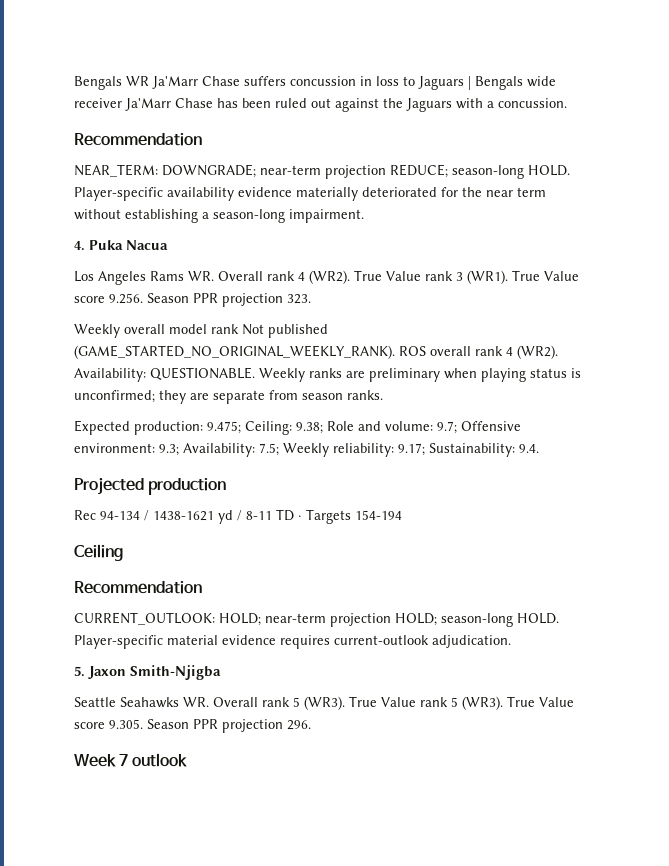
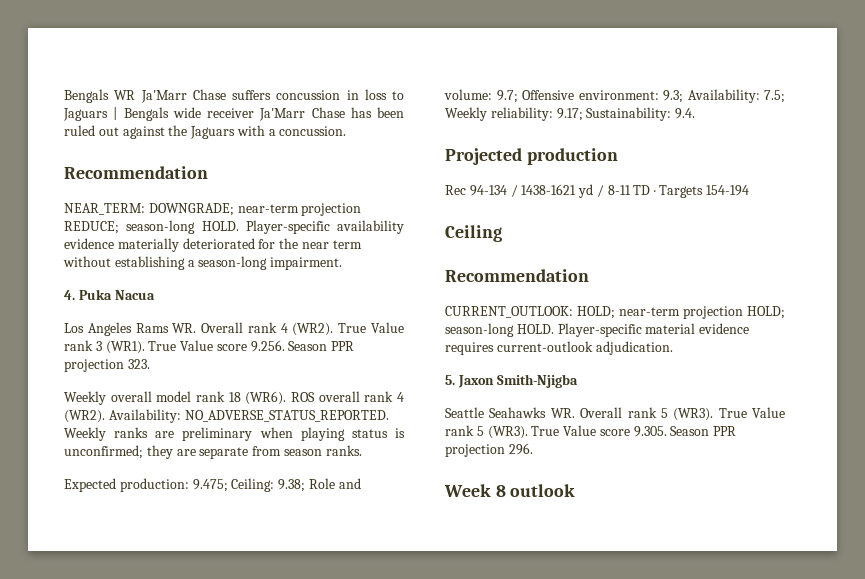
- Weekly overall model rank Not published (GAME_STARTED_NO_ORIGINAL_WEEKLY_RANK).
+ Weekly overall model rank 18 (WR6).
- Availability: QUESTIONABLE.
+ Availability: NO_ADVERSE_STATUS_REPORTED.
- Week 7 outlook
+ Week 8 outlook

